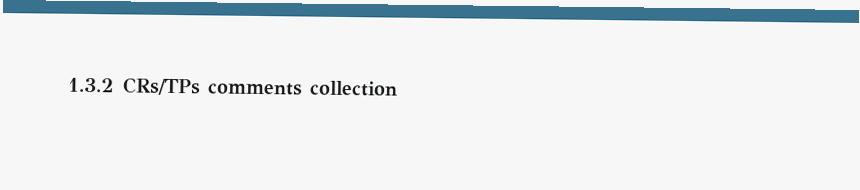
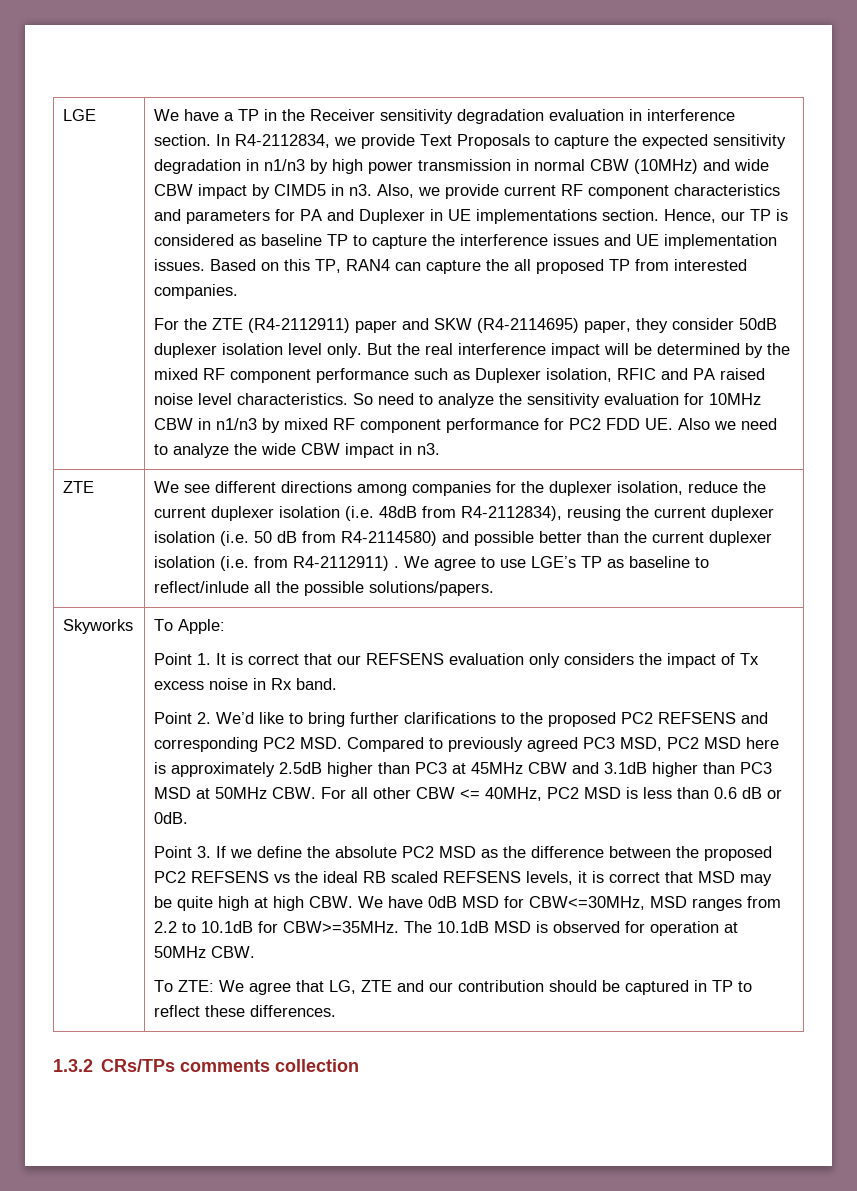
+ LGE | We have a TP in the Receiver sensitivity degradation evaluation in interference section. In R4-2112834, we provide Text Proposals to capture the expected sensitivity degradation in n1/n3 by high power transmission in normal CBW (10MHz) and wide CBW impact by CIMD5 in n3. Also, we provide current RF component characteristics and parameters for PA and Duplexer in UE implementations section. Hence, our TP is considered as baseline TP to capture the interference issues and UE implementation issues. Based on this TP, RAN4 can capture the all proposed TP from interested companies.
+ For the ZTE (R4-2112911) paper and SKW (R4-2114695) paper, they consider 50dB duplexer isolation level only. But the real interference impact will be determined by the mixed RF component performance such as Duplexer isolation, RFIC and PA raised noise level characteristics. So need to analyze the sensitivity evaluation for 10MHz CBW in n1/n3 by mixed RF component performance for PC2 FDD UE. Also we need to analyze the wide CBW impact in n3.
+ ZTE | We see different directions among companies for the duplexer isolation, reduce the current duplexer isolation (i.e. 48dB from R4-2112834), reusing the current duplexer isolation (i.e. 50 dB from R4-2114580) and possible better than the current duplexer isolation (i.e. from R4-2112911) . We agree to use LGE’s TP as baseline to reflect/inlude all the possible solutions/papers.
+ Skyworks | To Apple:
+ Point 1. It is correct that our REFSENS evaluation only considers the impact of Tx excess noise in Rx band.
+ Point 2. We’d like to bring further clarifications to the proposed PC2 REFSENS and corresponding PC2 MSD. Compared to previously agreed PC3 MSD, PC2 MSD here is approximately 2.5dB higher than PC3 at 45MHz CBW and 3.1dB higher than PC3 MSD at 50MHz CBW. For all other CBW <= 40MHz, PC2 MSD is less than 0.6 dB or 0dB.
+ Point 3. If we define the absolute PC2 MSD as the difference between the proposed PC2 REFSENS vs the ideal RB scaled REFSENS levels, it is correct that MSD may be quite high at high CBW. We have 0dB MSD for CBW<=30MHz, MSD ranges from 2.2 to 10.1dB for CBW>=35MHz. The 10.1dB MSD is observed for operation at 50MHz CBW.
+ To ZTE: We agree that LG, ZTE and our contribution should be captured in TP to reflect these differences.

